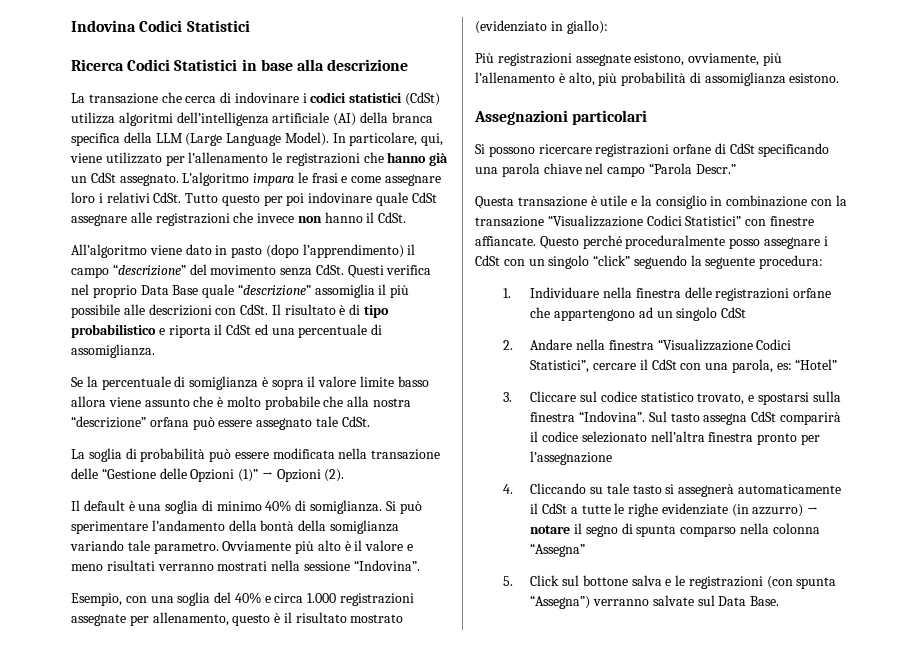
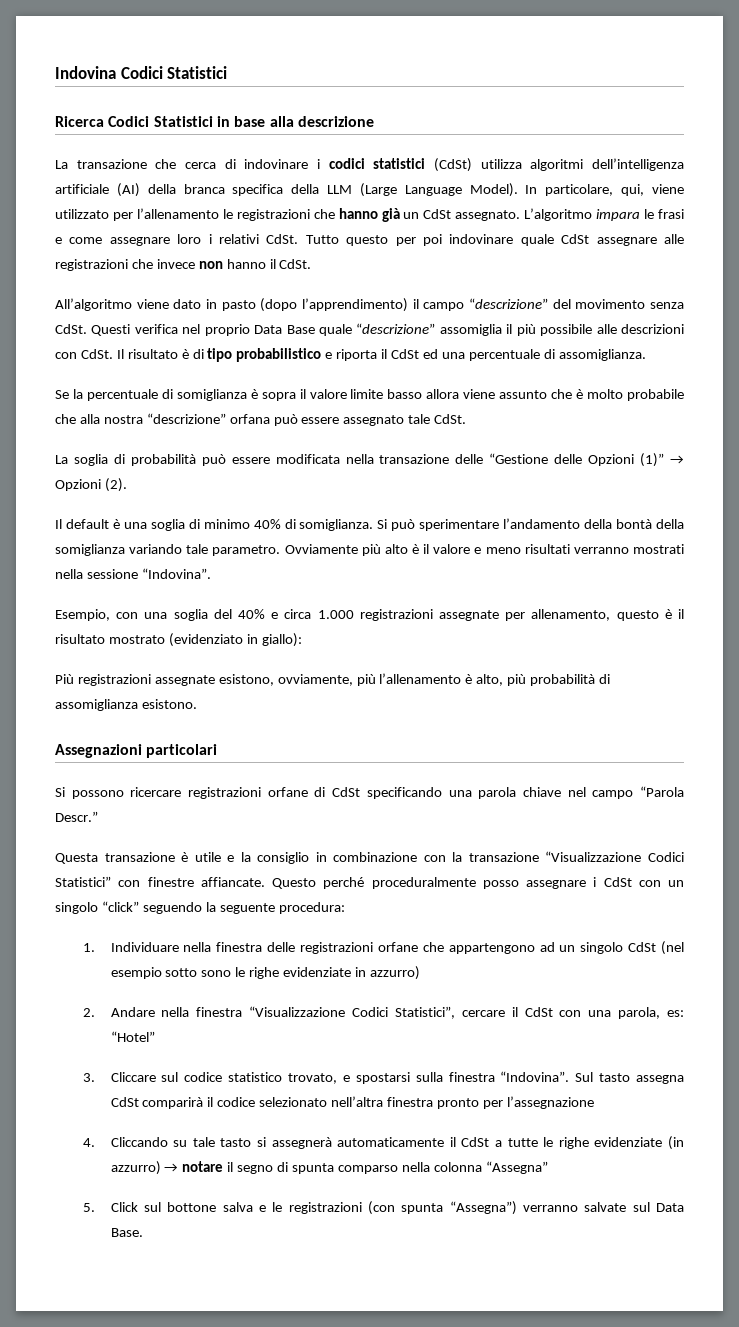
- 1. Individuare nella finestra delle registrazioni orfane che appartengono ad un singolo CdSt
+ 1. Individuare nella finestra delle registrazioni orfane che appartengono ad un singolo CdSt (nel esempio sotto sono le righe evidenziate in azzurro)

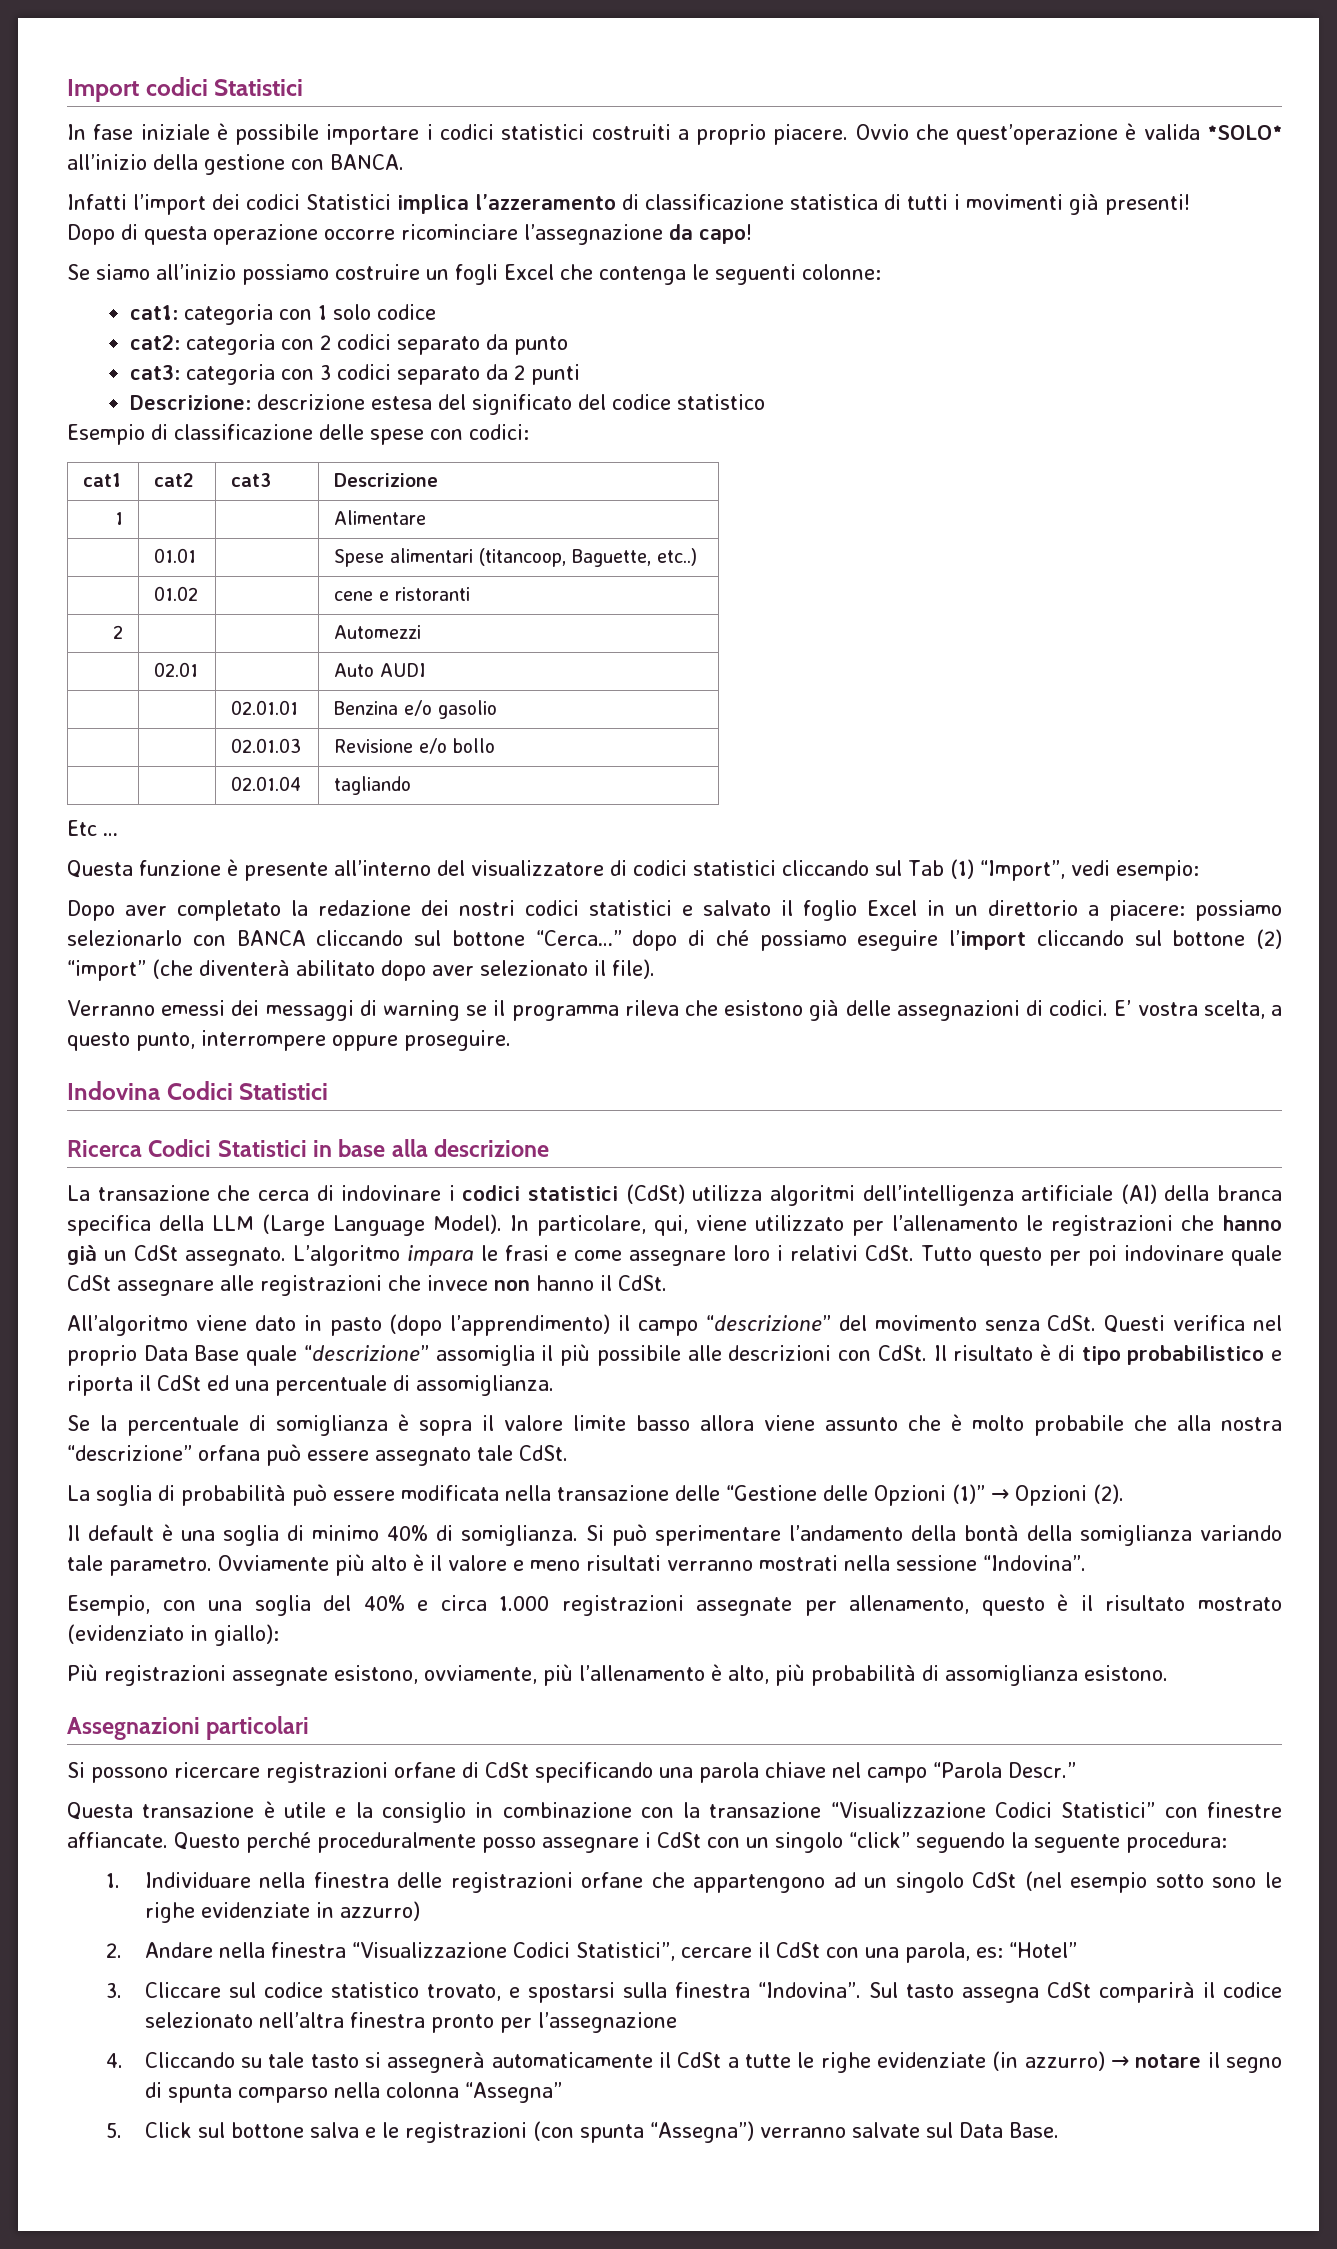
+ Import codici Statistici
+ In fase iniziale è possibile importare i codici statistici costruiti a proprio piacere. Ovvio che quest’operazione è valida *SOLO* all’inizio della gestione con BANCA.
+ Infatti l’import dei codici Statistici implica l’azzeramento di classificazione statistica di tutti i movimenti già presenti!
+ Dopo di questa operazione occorre ricominciare l’assegnazione da capo!
+ Se siamo all’inizio possiamo costruire un fogli Excel che contenga le seguenti colonne:
+ cat1: categoria con 1 solo codice
+ cat2: categoria con 2 codici separato da punto
+ cat3: categoria con 3 codici separato da 2 punti
+ Descrizione: descrizione estesa del significato del codice statistico
+ Esempio di classificazione delle spese con codici:
+ cat1 | cat2 | cat3 | Descrizione
+ 1 | | | Alimentare
+ | 01.01 | | Spese alimentari (titancoop, Baguette, etc..)
+ | 01.02 | | cene e ristoranti
+ 2 | | | Automezzi
+ | 02.01 | | Auto AUDI
+ | | 02.01.01 | Benzina e/o gasolio
+ | | 02.01.03 | Revisione e/o bollo
+ | | 02.01.04 | tagliando
+ Etc …
+ Questa funzione è presente all’interno del visualizzatore di codici statistici cliccando sul Tab (1) “Import”, vedi esempio:
+ Dopo aver completato la redazione dei nostri codici statistici e salvato il foglio Excel in un direttorio a piacere: possiamo selezionarlo con BANCA cliccando sul bottone “Cerca…” dopo di ché possiamo eseguire l’import cliccando sul bottone (2) “import” (che diventerà abilitato dopo aver selezionato il file).
+ Verranno emessi dei messaggi di warning se il programma rileva che esistono già delle assegnazioni di codici. E’ vostra scelta, a questo punto, interrompere oppure proseguire.

